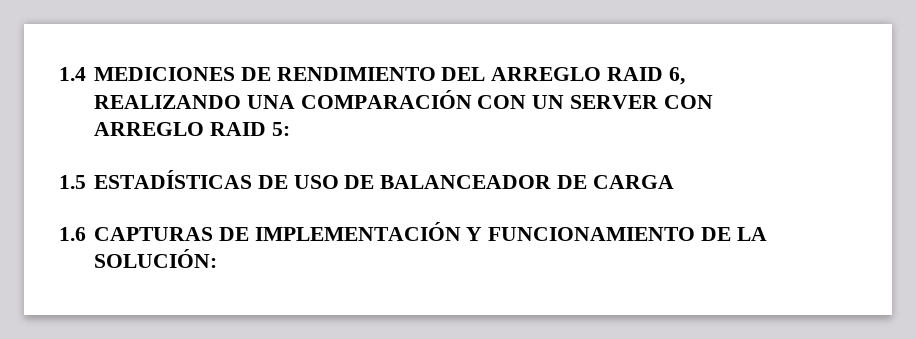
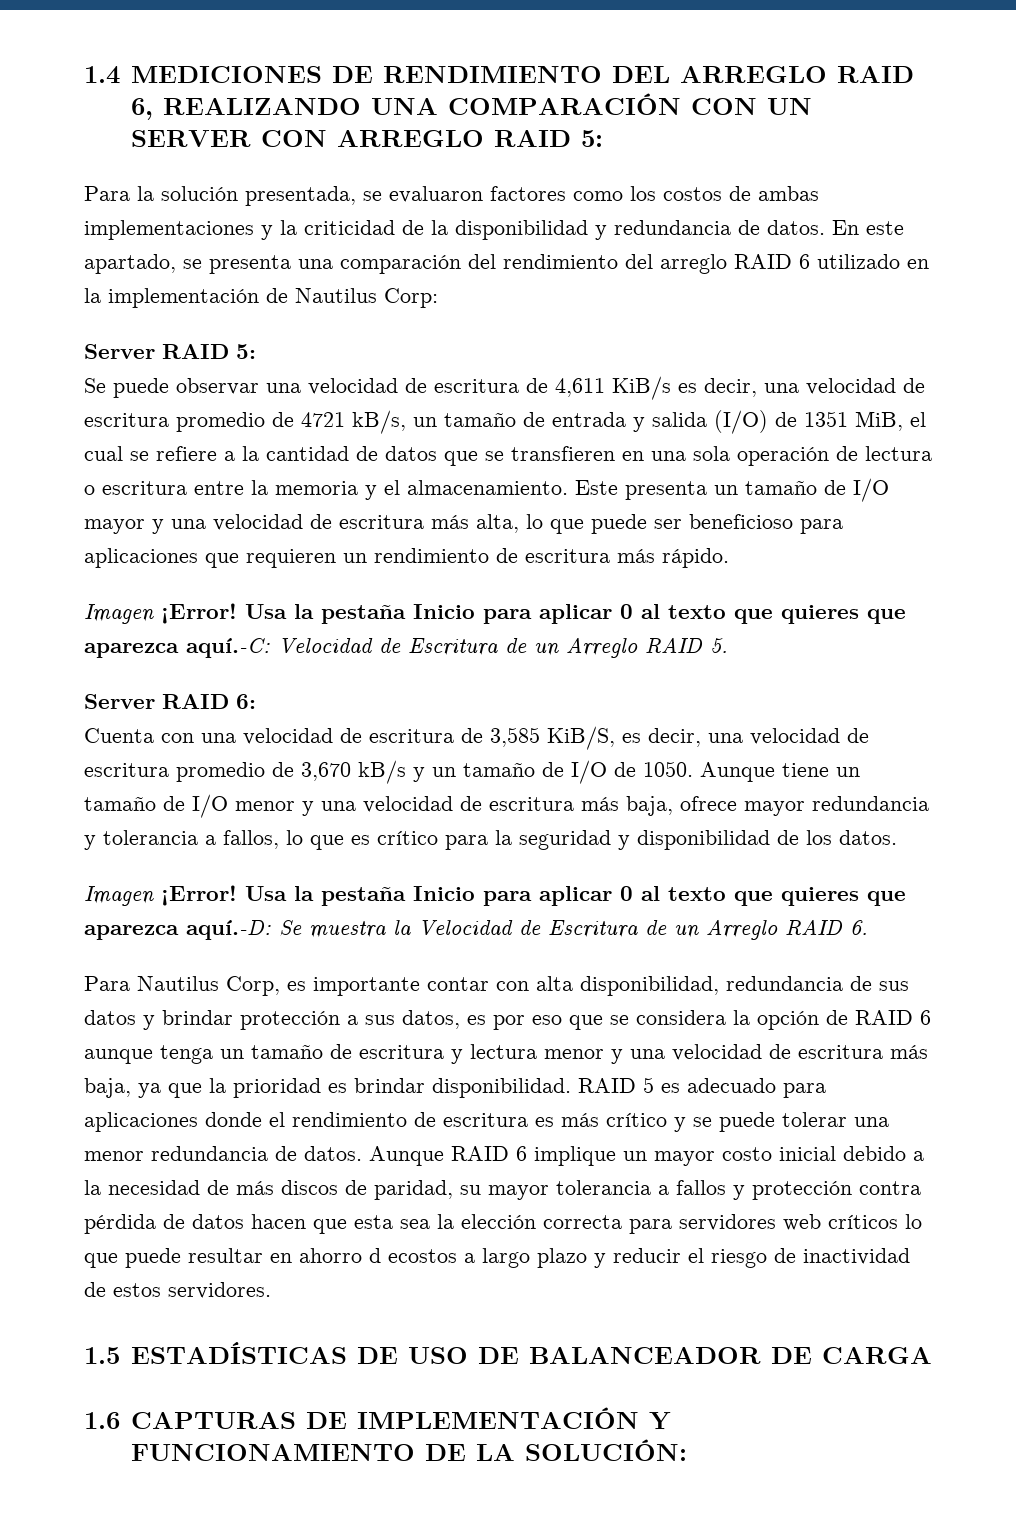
+ Para la solución presentada, se evaluaron factores como los costos de ambas implementaciones y la criticidad de la disponibilidad y redundancia de datos. En este apartado, se presenta una comparación del rendimiento del arreglo RAID 6 utilizado en la implementación de Nautilus Corp:
+ Server RAID 5:
+ Se puede observar una velocidad de escritura de 4,611 KiB/s es decir, una velocidad de escritura promedio de 4721 kB/s, un tamaño de entrada y salida (I/O) de 1351 MiB, el cual se refiere a la cantidad de datos que se transfieren en una sola operación de lectura o escritura entre la memoria y el almacenamiento. Este presenta un tamaño de I/O mayor y una velocidad de escritura más alta, lo que puede ser beneficioso para aplicaciones que requieren un rendimiento de escritura más rápido.
+ Imagen ¡Error! Usa la pestaña Inicio para aplicar 0 al texto que quieres que aparezca aquí.-C: Velocidad de Escritura de un Arreglo RAID 5.
+ Server RAID 6:
+ Cuenta con una velocidad de escritura de 3,585 KiB/S, es decir, una velocidad de escritura promedio de 3,670 kB/s y un tamaño de I/O de 1050. Aunque tiene un tamaño de I/O menor y una velocidad de escritura más baja, ofrece mayor redundancia y tolerancia a fallos, lo que es crítico para la seguridad y disponibilidad de los datos.
+ Imagen ¡Error! Usa la pestaña Inicio para aplicar 0 al texto que quieres que aparezca aquí.-D: Se muestra la Velocidad de Escritura de un Arreglo RAID 6.
+ Para Nautilus Corp, es importante contar con alta disponibilidad, redundancia de sus datos y brindar protección a sus datos, es por eso que se considera la opción de RAID 6 aunque tenga un tamaño de escritura y lectura menor y una velocidad de escritura más baja, ya que la prioridad es brindar disponibilidad. RAID 5 es adecuado para aplicaciones donde el rendimiento de escritura es más crítico y se puede tolerar una menor redundancia de datos. Aunque RAID 6 implique un mayor costo inicial debido a la necesidad de más discos de paridad, su mayor tolerancia a fallos y protección contra pérdida de datos hacen que esta sea la elección correcta para servidores web críticos lo que puede resultar en ahorro d ecostos a largo plazo y reducir el riesgo de inactividad de estos servidores.

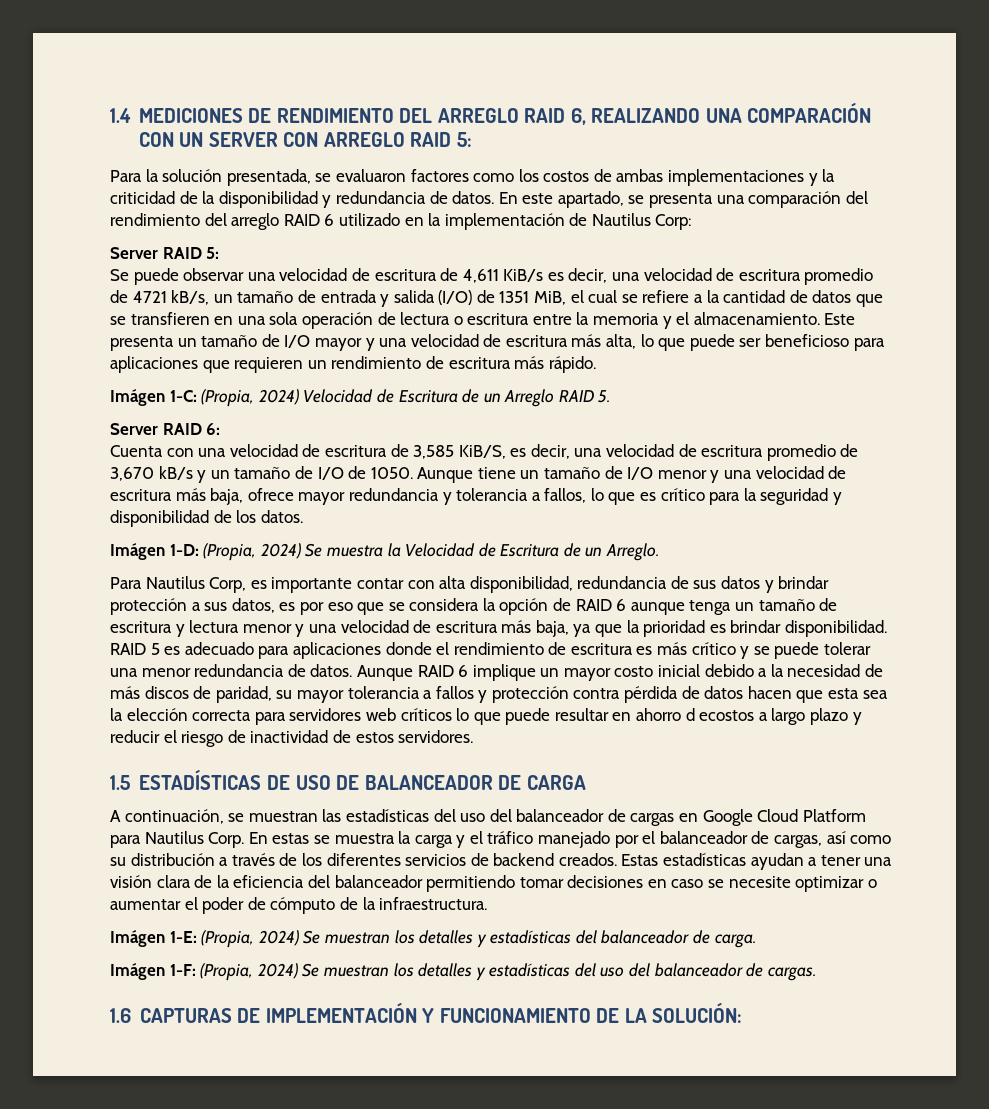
- Imagen ¡Error! Usa la pestaña Inicio para aplicar 0 al texto que quieres que aparezca aquí.-C: Velocidad de Escritura de un Arreglo RAID 5.
+ Imágen 1-C: (Propia, 2024) Velocidad de Escritura de un Arreglo RAID 5.
- Imagen ¡Error! Usa la pestaña Inicio para aplicar 0 al texto que quieres que aparezca aquí.-D: Se muestra la Velocidad de Escritura de un Arreglo RAID 6.
+ Imágen 1-D: (Propia, 2024) Se muestra la Velocidad de Escritura de un Arreglo.
+ A continuación, se muestran las estadísticas del uso del balanceador de cargas en Google Cloud Platform para Nautilus Corp. En estas se muestra la carga y el tráfico manejado por el balanceador de cargas, así como su distribución a través de los diferentes servicios de backend creados. Estas estadísticas ayudan a tener una visión clara de la eficiencia del balanceador permitiendo tomar decisiones en caso se necesite optimizar o aumentar el poder de cómputo de la infraestructura.
+ Imágen 1-E: (Propia, 2024) Se muestran los detalles y estadísticas del balanceador de carga.
+ Imágen 1-F: (Propia, 2024) Se muestran los detalles y estadísticas del uso del balanceador de cargas.

